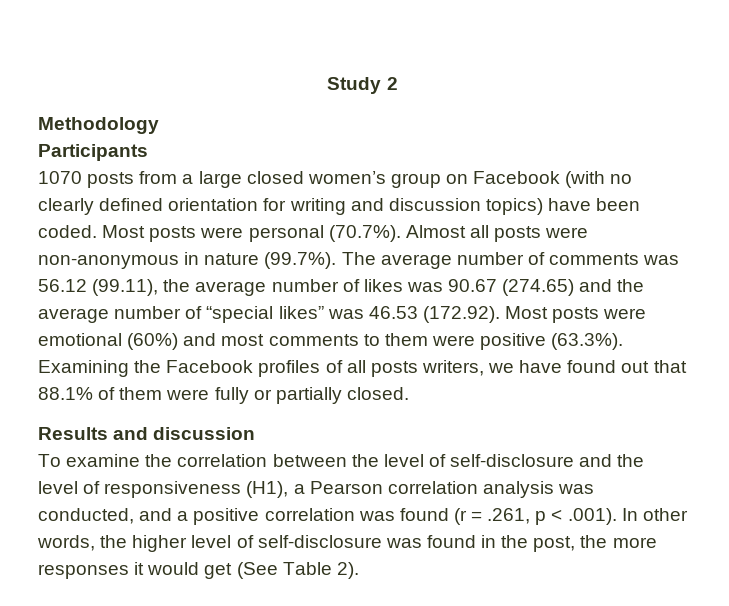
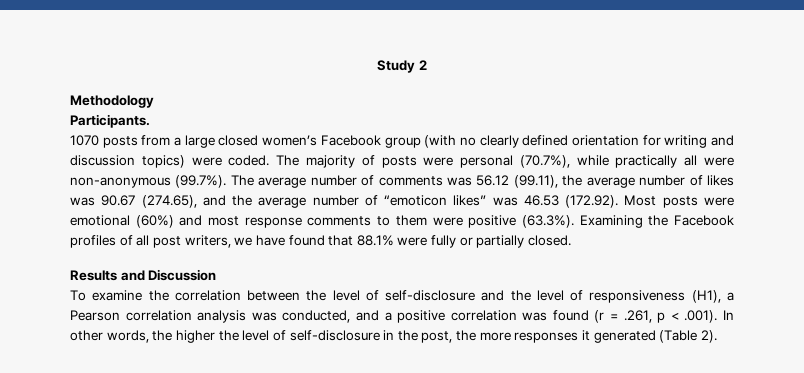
- Participants
+ Participants.
- 1070 posts from a large closed women’s group on Facebook (with no clearly defined orientation for writing and discussion topics) have been coded. Most posts were personal (70.7%). Almost all posts were non-anonymous in nature (99.7%). The average number of comments was 56.12 (99.11), the average number of likes was 90.67 (274.65) and the average number of “special likes” was 46.53 (172.92). Most posts were emotional (60%) and most comments to them were positive (63.3%). Examining the Facebook profiles of all posts writers, we have found out that 88.1% of them were fully or partially closed.
+ 1070 posts from a large closed women’s Facebook group (with no clearly defined orientation for writing and discussion topics) were coded. The majority of posts were personal (70.7%), while practically all were non-anonymous (99.7%). The average number of comments was 56.12 (99.11), the average number of likes was 90.67 (274.65), and the average number of “emoticon likes” was 46.53 (172.92). Most posts were emotional (60%) and most response comments to them were positive (63.3%). Examining the Facebook profiles of all post writers, we have found that 88.1% were fully or partially closed.
- Results and discussion
+ Results and Discussion
- To examine the correlation between the level of self-disclosure and the level of responsiveness (H1), a Pearson correlation analysis was conducted, and a positive correlation was found (r = .261, p < .001). In other words, the higher level of self-disclosure was found in the post, the more responses it would get (See Table 2).
+ To examine the correlation between the level of self-disclosure and the level of responsiveness (H1), a Pearson correlation analysis was conducted, and a positive correlation was found (r = .261, p < .001). In other words, the higher the level of self-disclosure in the post, the more responses it generated (Table 2).

